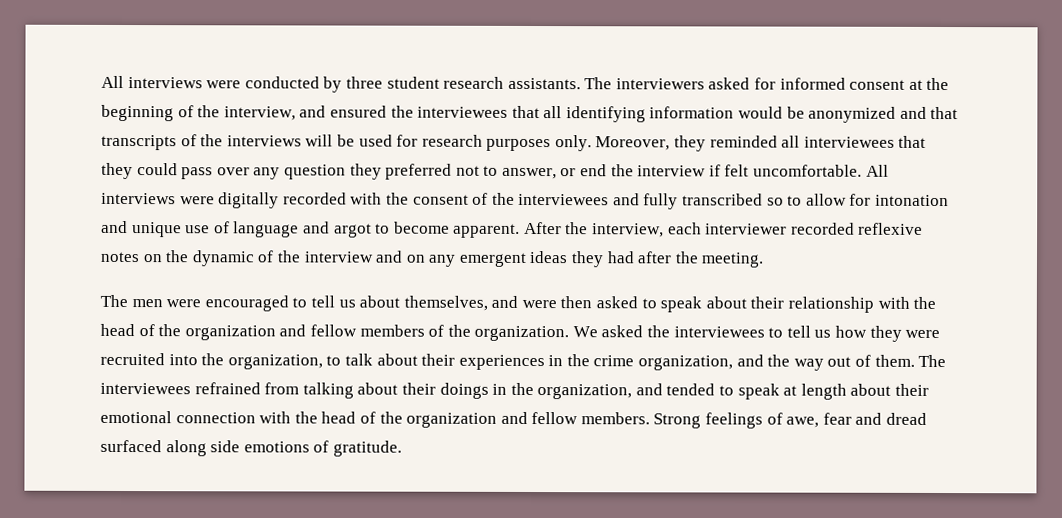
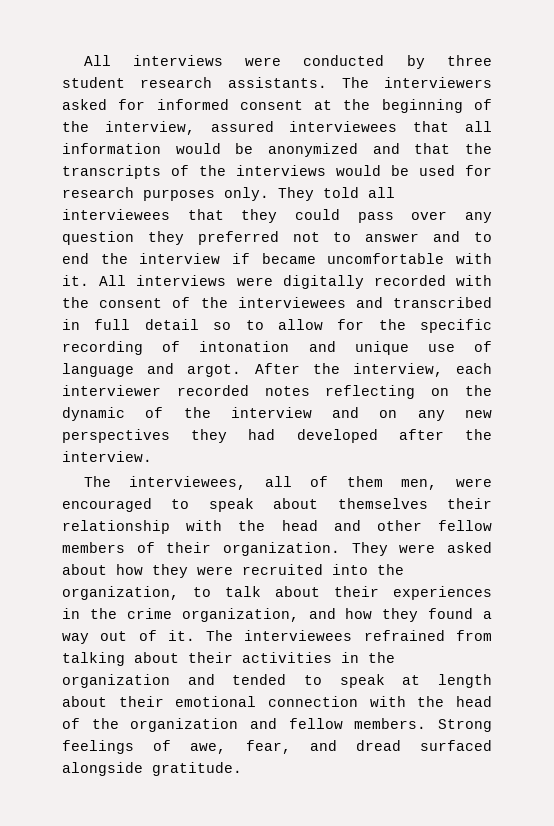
- The interviewers asked for informed consent at the beginning of the interview, and ensured the interviewees that all identifying information would be anonymized and that transcripts of the interviews will be used for research purposes only.
+ The interviewers asked for informed consent at the beginning of the interview, assured interviewees that all information would be anonymized and that the transcripts of the interviews would be used for research purposes only.
- Moreover, they reminded all interviewees that they could pass over any question they preferred not to answer, or end the interview if felt uncomfortable.
+ They told all interviewees that they could pass over any question they preferred not to answer and to end the interview if became uncomfortable with it.
- All interviews were digitally recorded with the consent of the interviewees and fully transcribed so to allow for intonation and unique use of language and argot to become apparent.
+ All interviews were digitally recorded with the consent of the interviewees and transcribed in full detail so to allow for the specific recording of intonation and unique use of language and argot.
- After the interview, each interviewer recorded reflexive notes on the dynamic of the interview and on any emergent ideas they had after the meeting.
- The men were encouraged to tell us about themselves, and were then asked to speak about their relationship with the head of the organization and fellow members of the organization. We asked the interviewees to tell us how they were recruited into the organization, to talk about their experiences in the crime organization, and the way out of them.
+ After the interview, each interviewer recorded notes reflecting on the dynamic of the interview and on any new perspectives they had developed after the interview.
+ The interviewees, all of them men, were encouraged to speak about themselves their relationship with the head and other fellow members of their organization. They were asked about how they were recruited into the organization, to talk about their experiences in the crime organization, and how they found a way out of it.
- The interviewees refrained from talking about their doings in the organization, and tended to speak at length about their emotional connection with the head of the organization and fellow members.
+ The interviewees refrained from talking about their activities in the organization and tended to speak at length about their emotional connection with the head of the organization and fellow members.
- Strong feelings of awe, fear and dread surfaced along side emotions of gratitude.
+ Strong feelings of awe, fear, and dread surfaced alongside gratitude.

